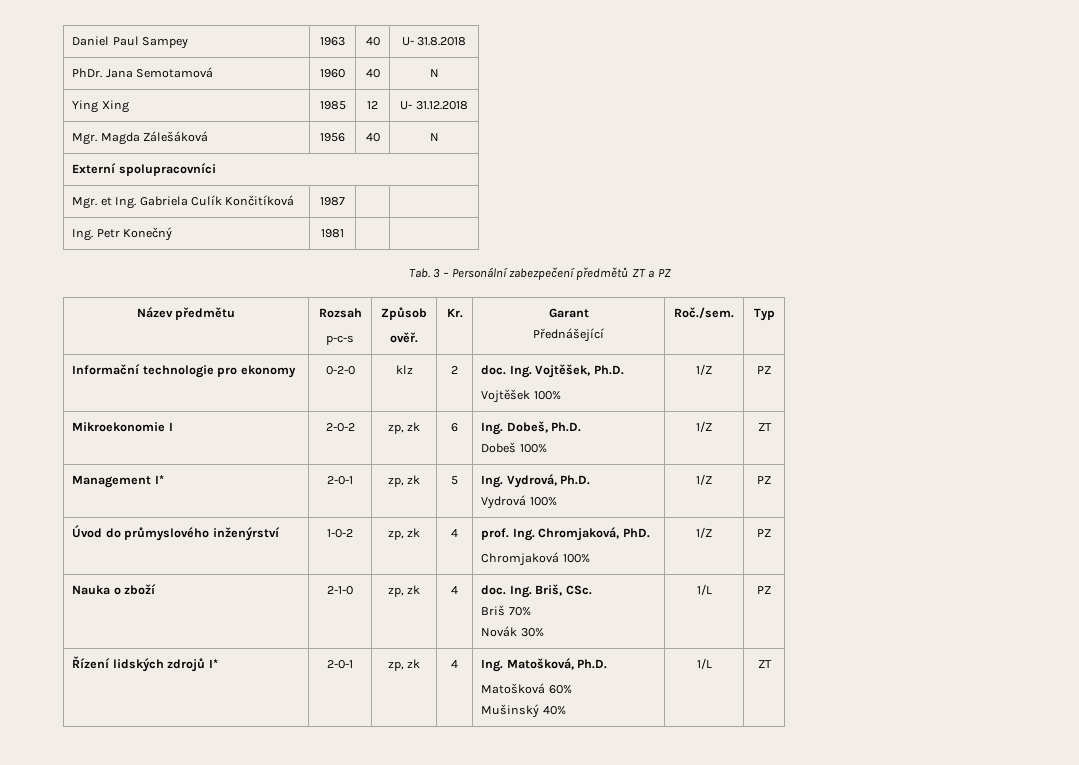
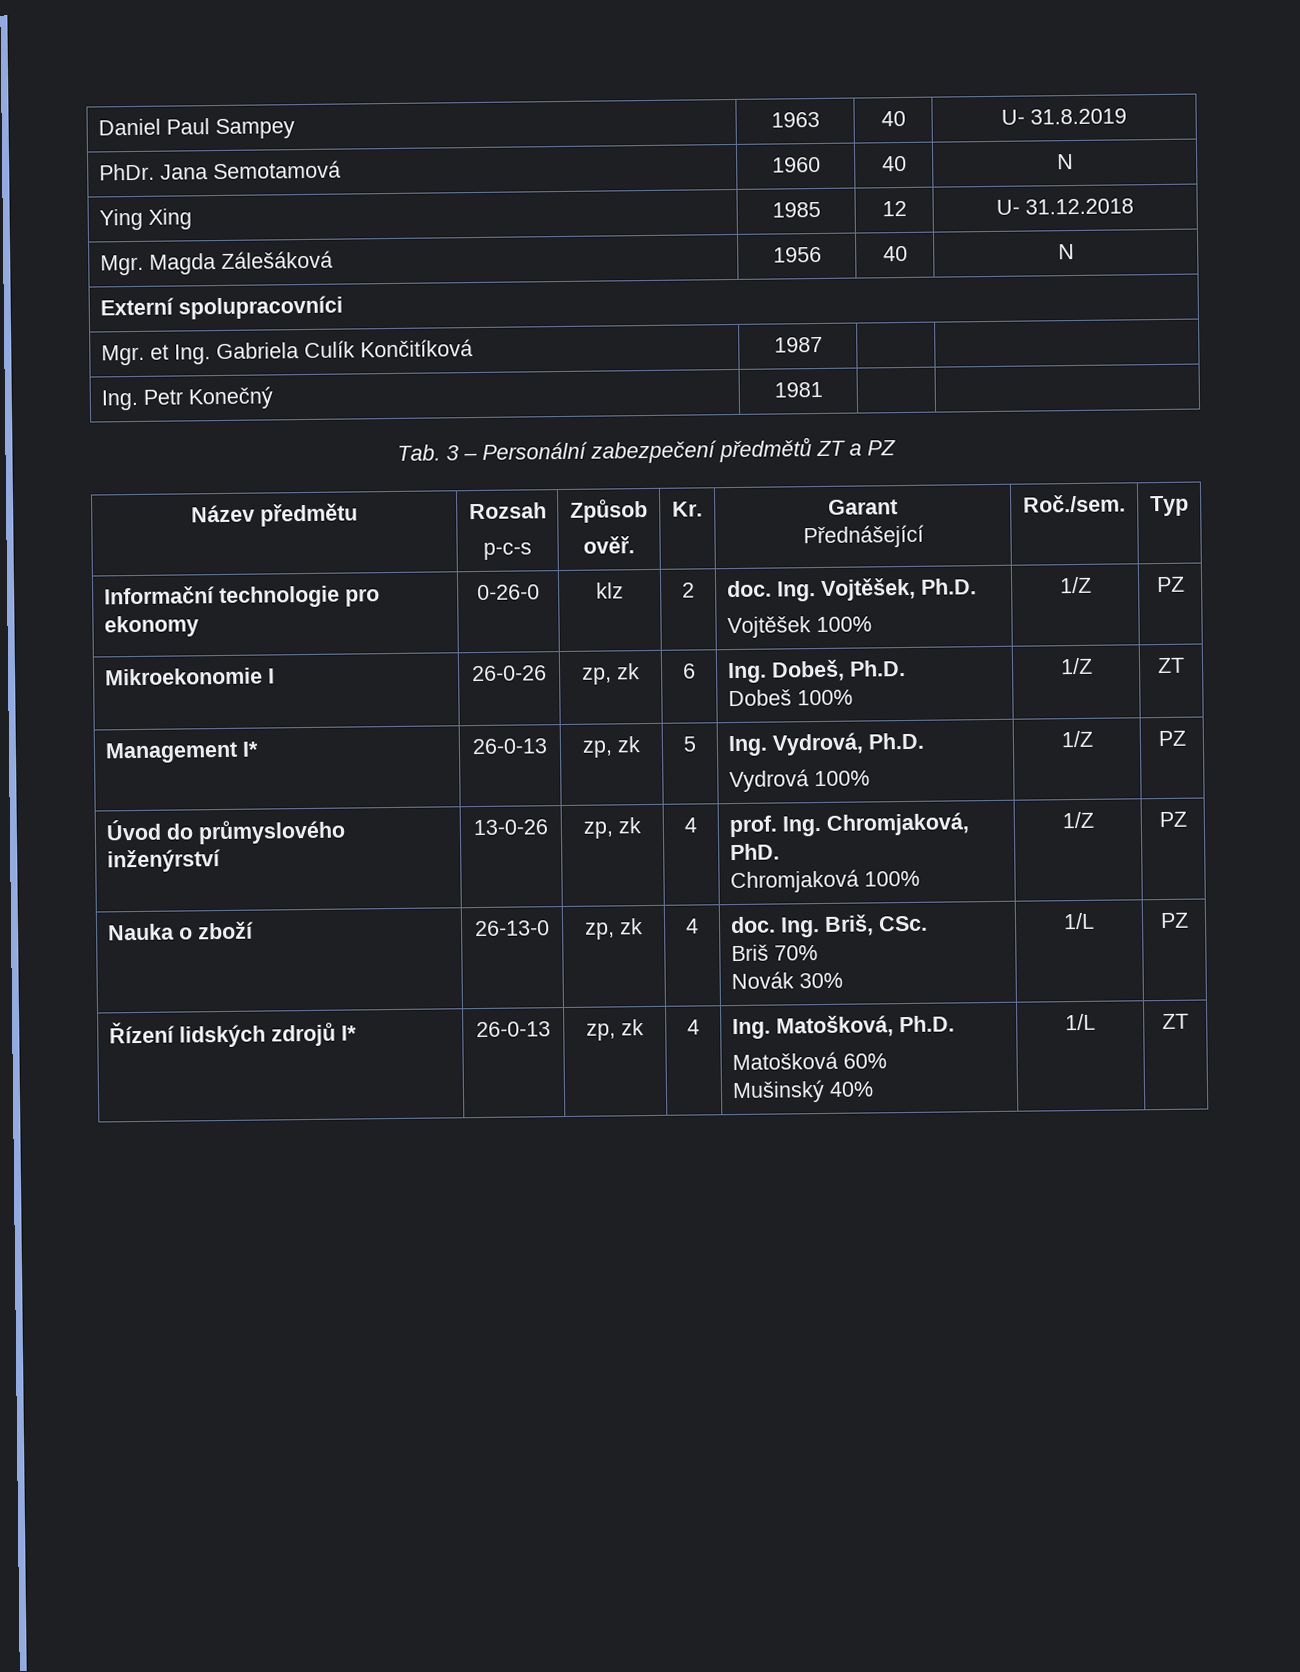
- Daniel Paul Sampey | 1963 | 40 | U- 31.8.2018
+ Daniel Paul Sampey | 1963 | 40 | U- 31.8.2019
- Informační technologie pro ekonomy | 0-2-0 | klz | 2 | doc. Ing. Vojtěšek, Ph.D.
+ Informační technologie pro ekonomy | 0-26-0 | klz | 2 | doc. Ing. Vojtěšek, Ph.D.
- Mikroekonomie I | 2-0-2 | zp, zk | 6 | Ing. Dobeš, Ph.D.
+ Mikroekonomie I | 26-0-26 | zp, zk | 6 | Ing. Dobeš, Ph.D.
- Management I* | 2-0-1 | zp, zk | 5 | Ing. Vydrová, Ph.D.
+ Management I* | 26-0-13 | zp, zk | 5 | Ing. Vydrová, Ph.D.
- Úvod do průmyslového inženýrství | 1-0-2 | zp, zk | 4 | prof. Ing. Chromjaková, PhD.
+ Úvod do průmyslového inženýrství | 13-0-26 | zp, zk | 4 | prof. Ing. Chromjaková, PhD.
- Nauka o zboží | 2-1-0 | zp, zk | 4 | doc. Ing. Briš, CSc.
+ Nauka o zboží | 26-13-0 | zp, zk | 4 | doc. Ing. Briš, CSc.
- Řízení lidských zdrojů I* | 2-0-1 | zp, zk | 4 | Ing. Matošková, Ph.D.
+ Řízení lidských zdrojů I* | 26-0-13 | zp, zk | 4 | Ing. Matošková, Ph.D.

